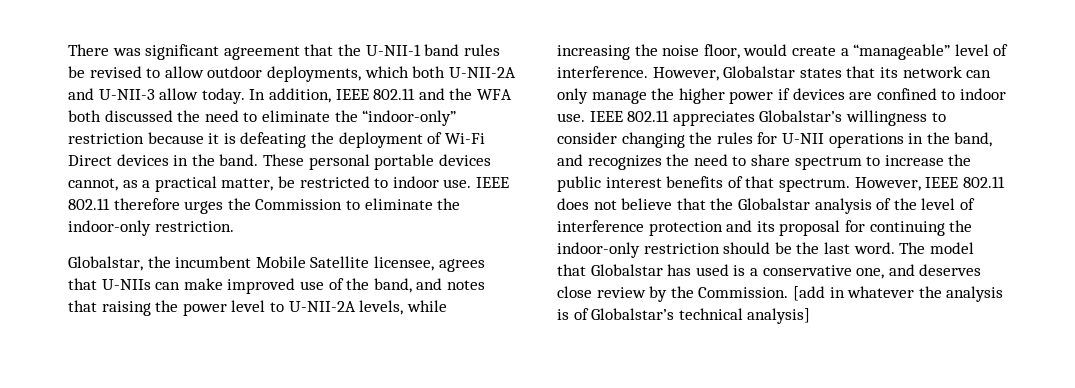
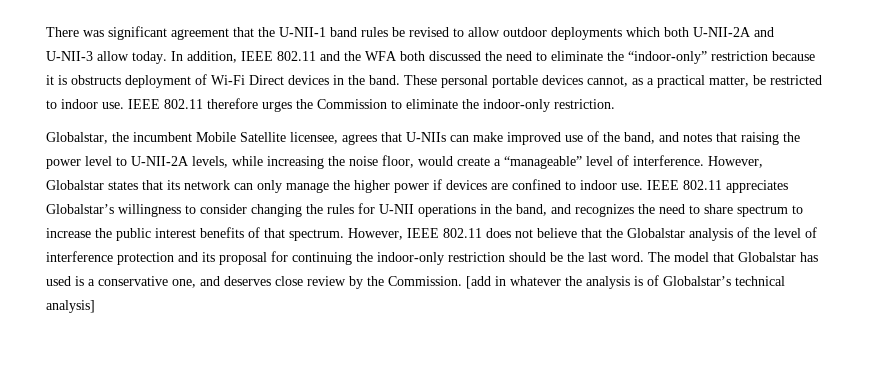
- There was significant agreement that the U-NII-1 band rules be revised to allow outdoor deployments, which both U-NII-2A and U-NII-3 allow today.
+ There was significant agreement that the U-NII-1 band rules be revised to allow outdoor deployments which both U-NII-2A and U-NII-3 allow today.
- In addition, IEEE 802.11 and the WFA both discussed the need to eliminate the “indoor-only” restriction because it is defeating the deployment of Wi-Fi Direct devices in the band.
+ In addition, IEEE 802.11 and the WFA both discussed the need to eliminate the “indoor-only” restriction because it is obstructs deployment of Wi-Fi Direct devices in the band.

